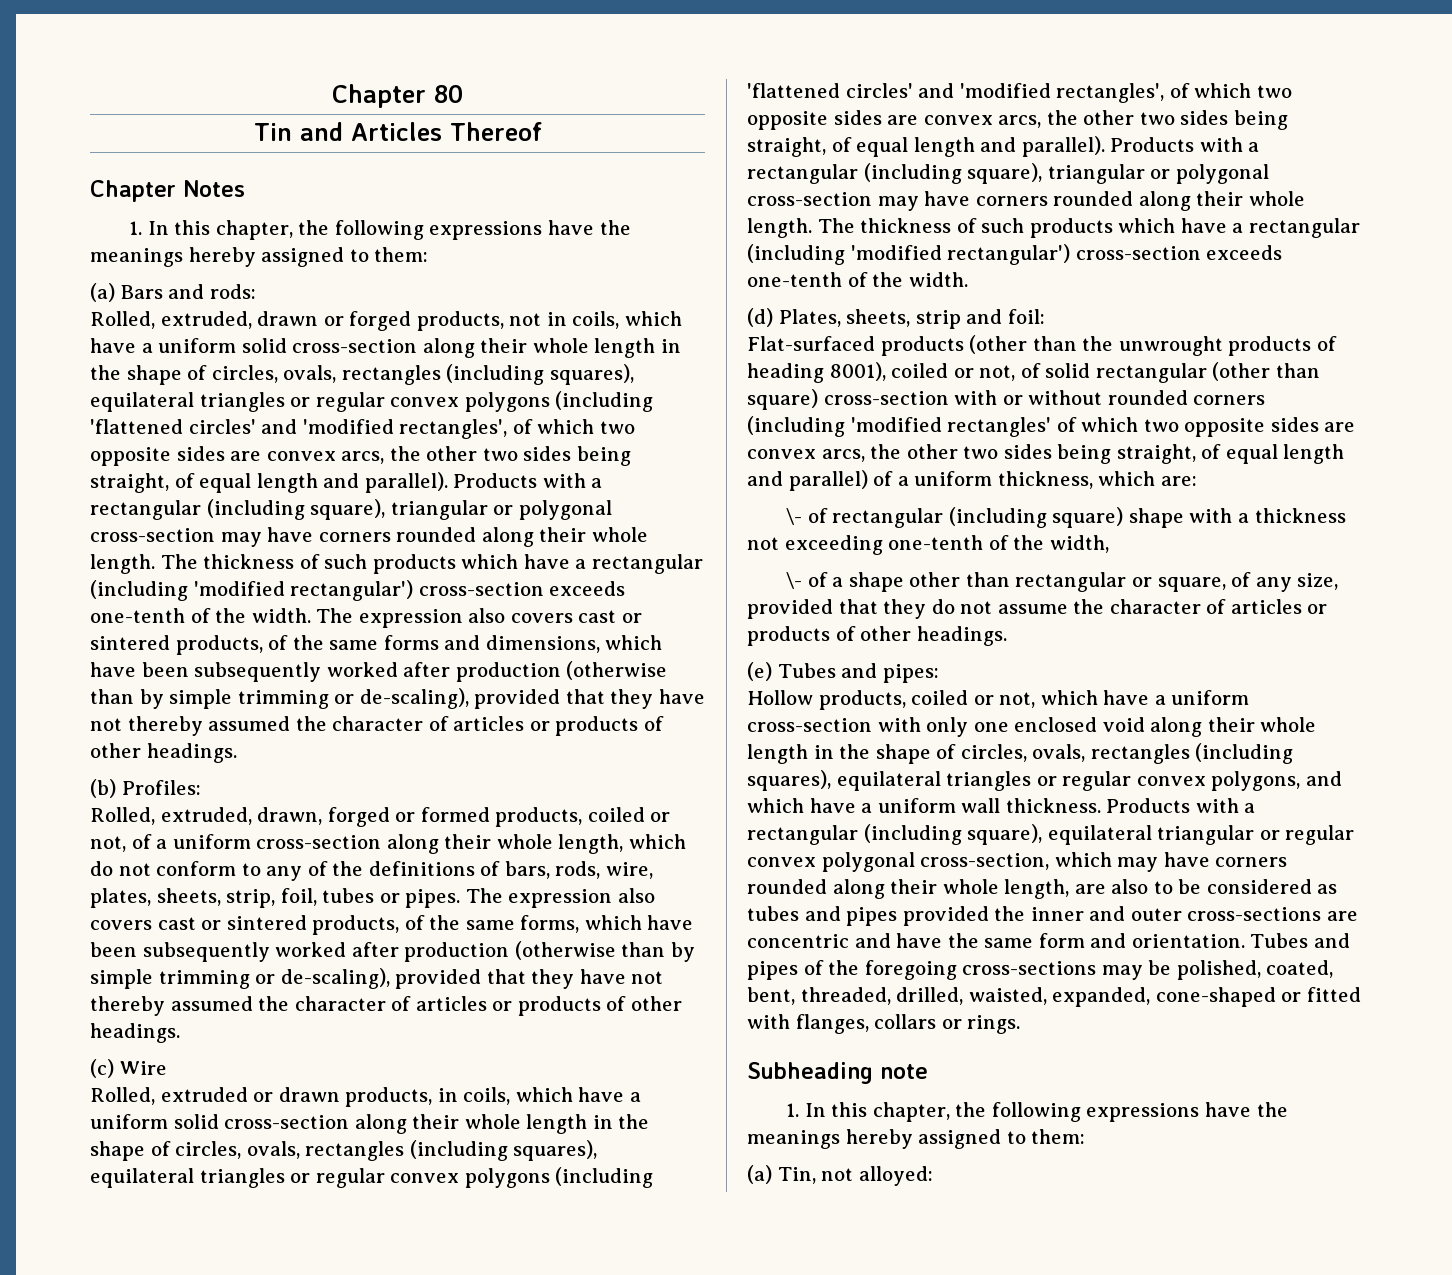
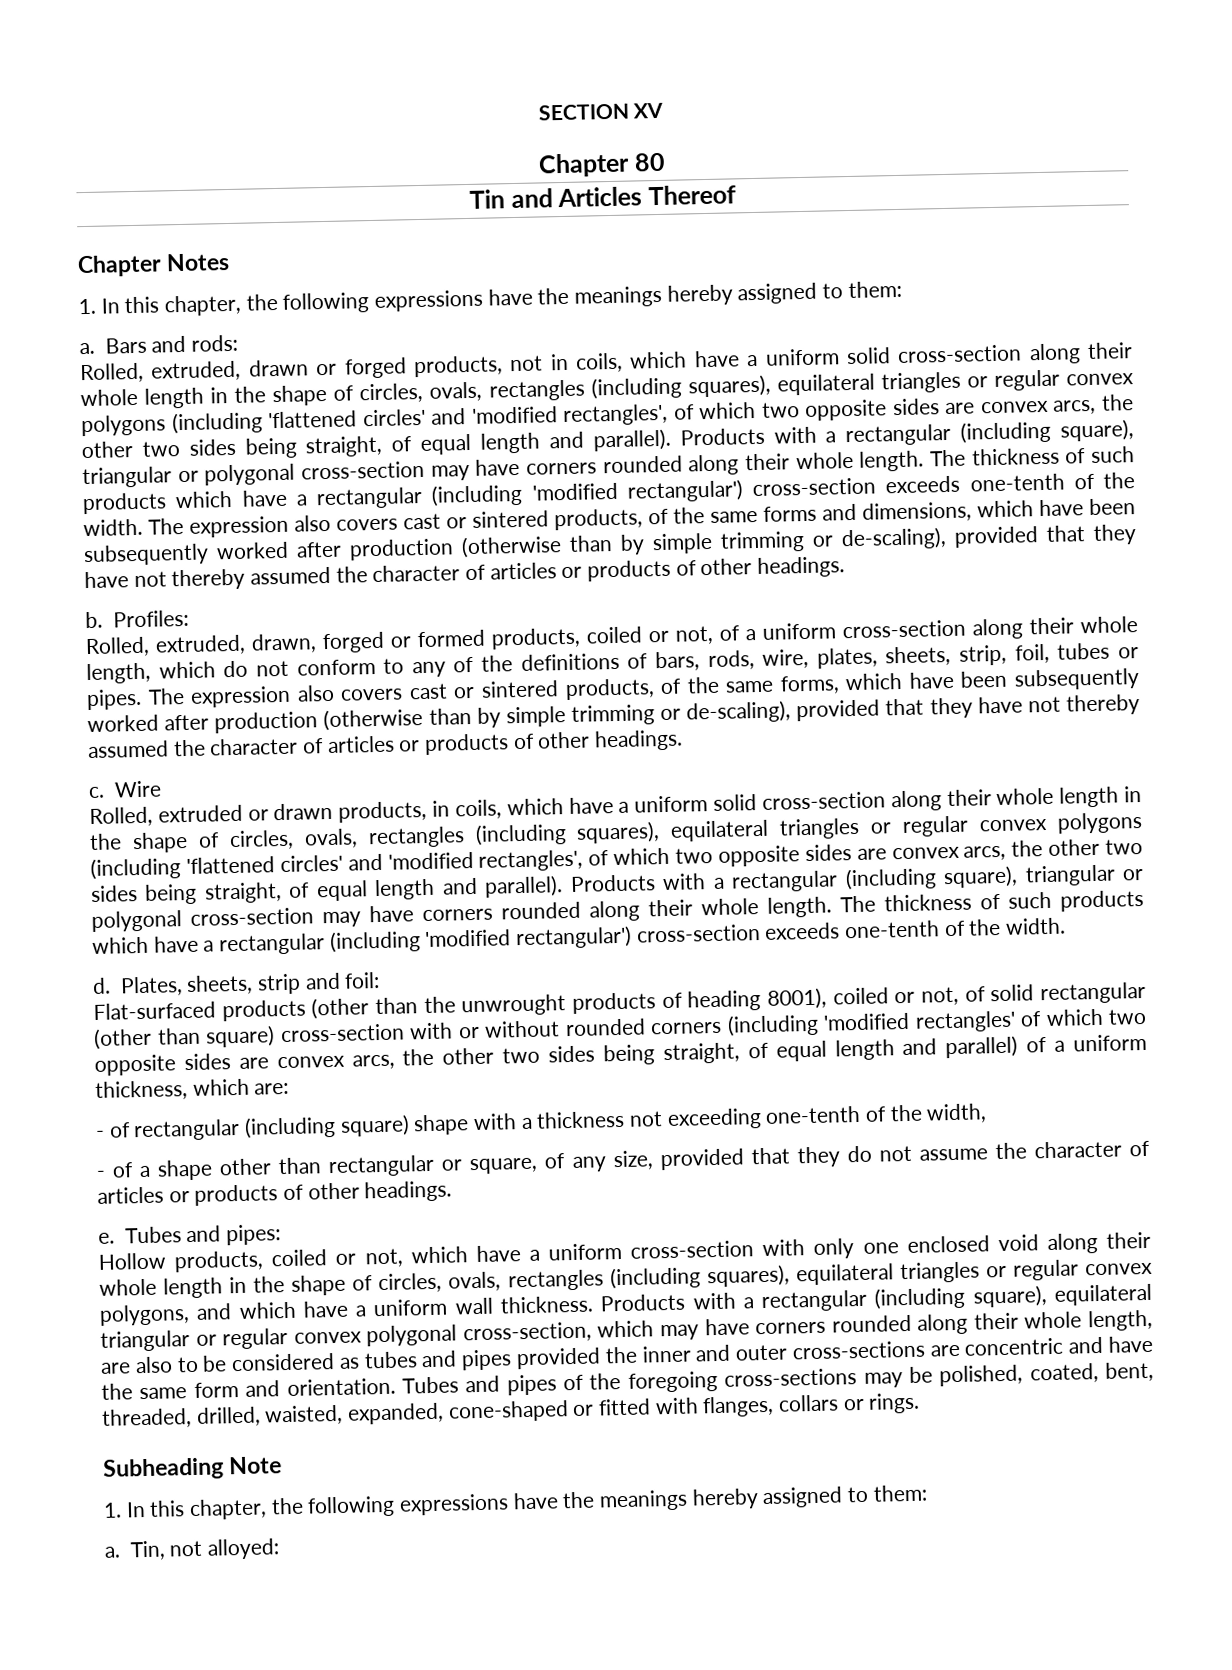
+ SECTION XV
- (a) Bars and rods:
+ a. Bars and rods:
- (b) Profiles:
+ b. Profiles:
- (c) Wire
+ c. Wire
- (d) Plates, sheets, strip and foil:
+ d. Plates, sheets, strip and foil:
- \- of rectangular (including square) shape with a thickness not exceeding one-tenth of the width,
+ - of rectangular (including square) shape with a thickness not exceeding one-tenth of the width,
- \- of a shape other than rectangular or square, of any size, provided that they do not assume the character of articles or products of other headings.
+ - of a shape other than rectangular or square, of any size, provided that they do not assume the character of articles or products of other headings.
- (e) Tubes and pipes:
+ e. Tubes and pipes:
- Subheading note
+ Subheading Note
- (a) Tin, not alloyed:
+ a. Tin, not alloyed:

